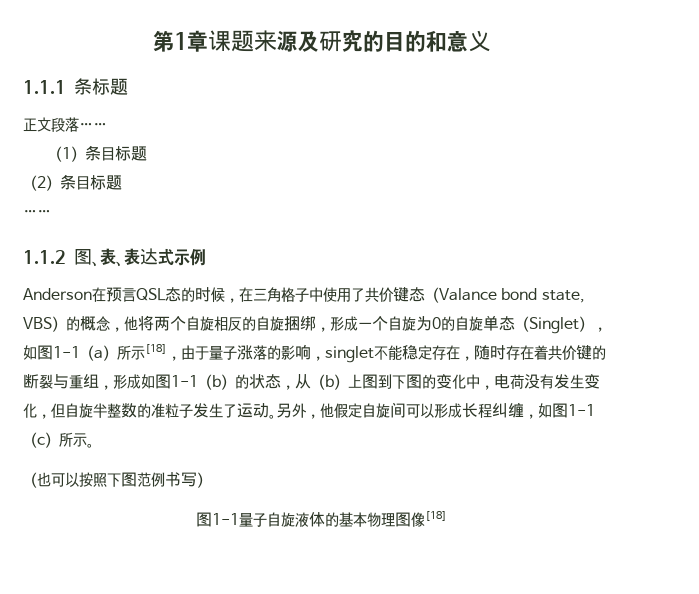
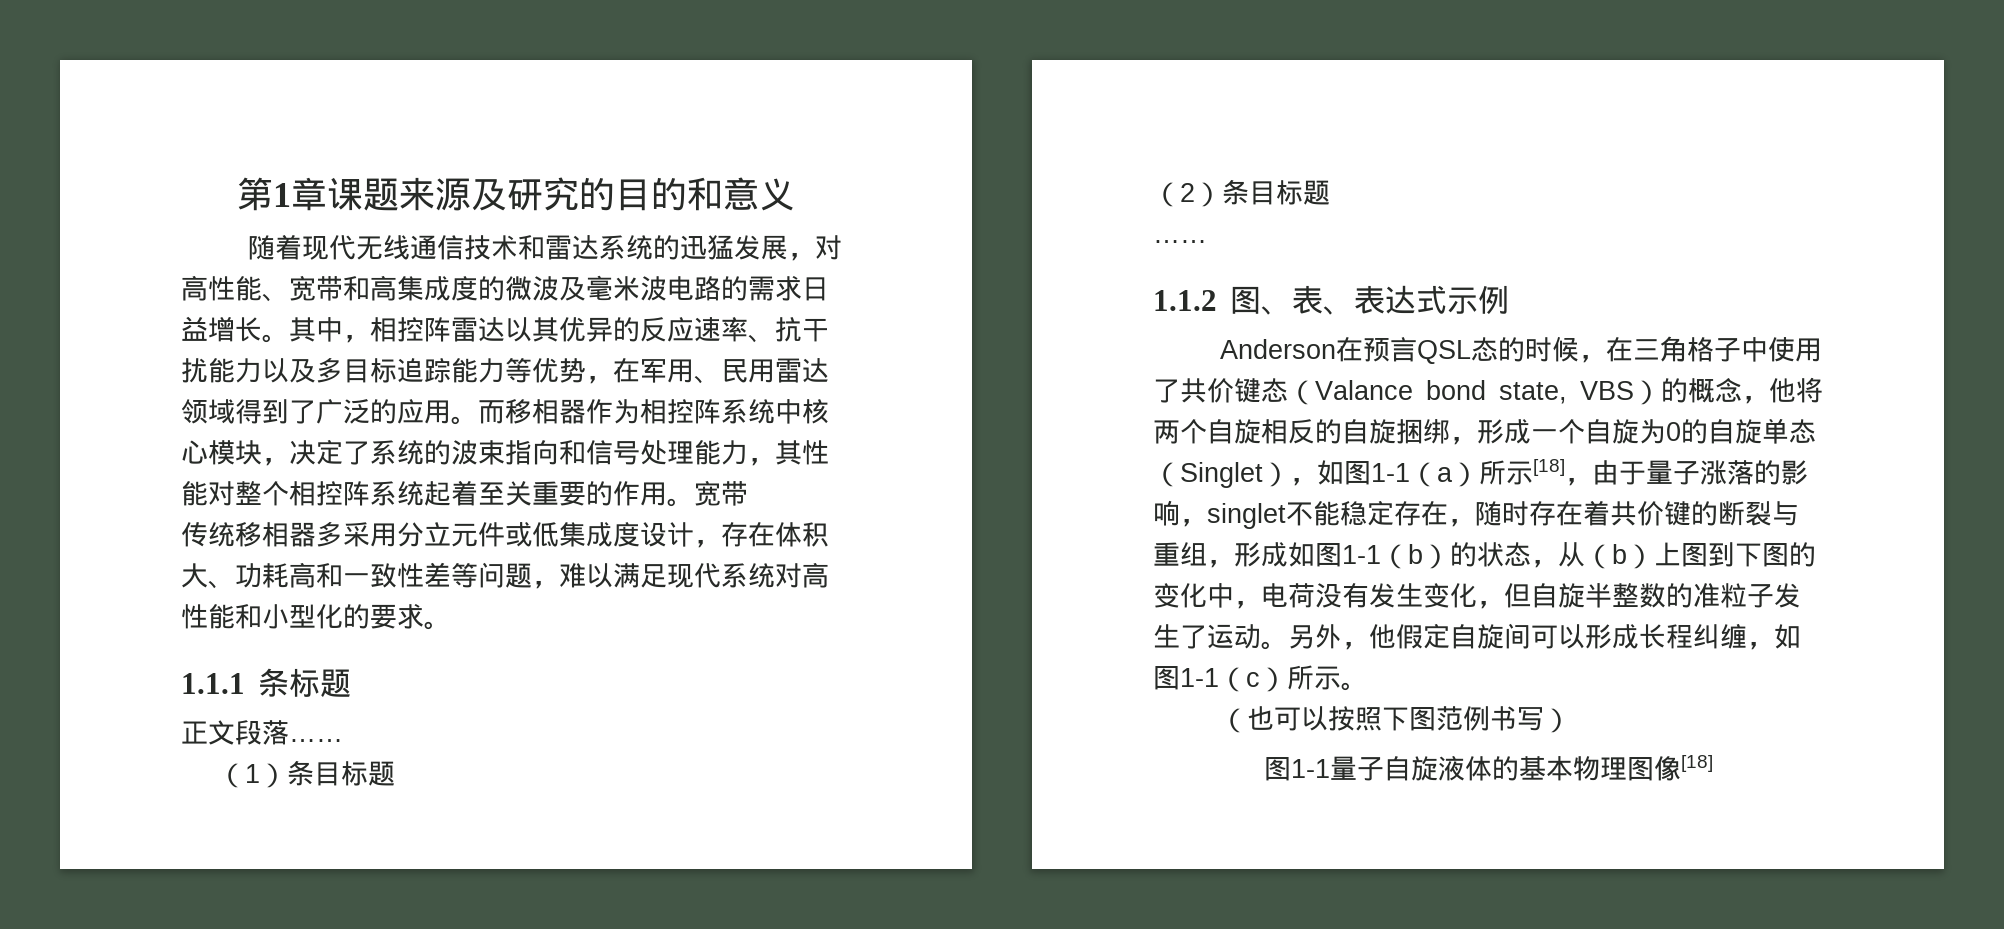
+ 随着现代无线通信技术和雷达系统的迅猛发展，对高性能、宽带和高集成度的微波及毫米波电路的需求日益增长。其中，相控阵雷达以其优异的反应速率、抗干扰能力以及多目标追踪能力等优势，在军用、民用雷达领域得到了广泛的应用。而移相器作为相控阵系统中核心模块，决定了系统的波束指向和信号处理能力，其性能对整个相控阵系统起着至关重要的作用。宽带
+ 传统移相器多采用分立元件或低集成度设计，存在体积大、功耗高和一致性差等问题，难以满足现代系统对高性能和小型化的要求。

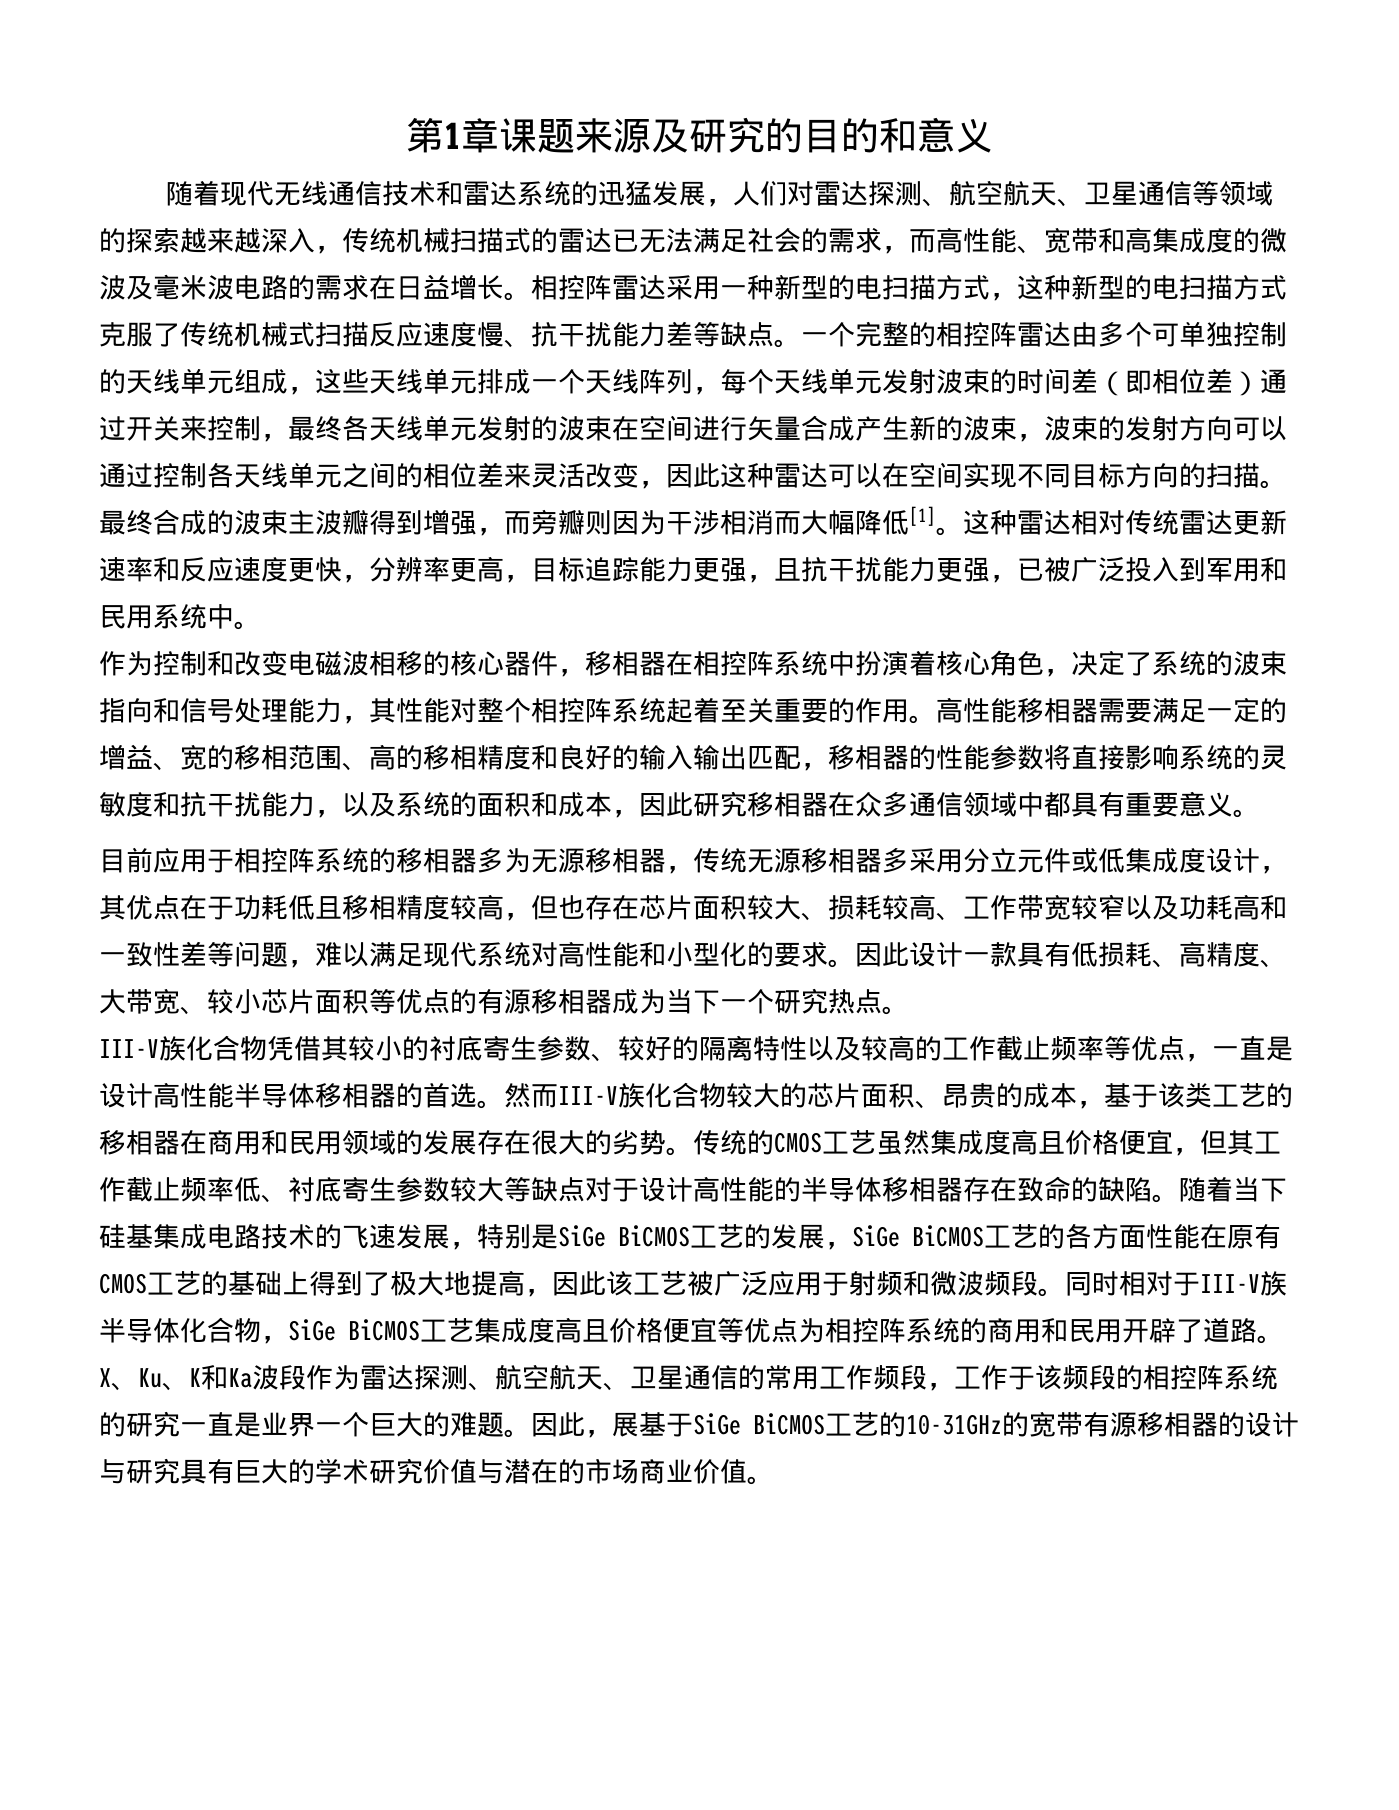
- 随着现代无线通信技术和雷达系统的迅猛发展，对高性能、宽带和高集成度的微波及毫米波电路的需求日益增长。
+ 随着现代无线通信技术和雷达系统的迅猛发展，人们对雷达探测、航空航天、卫星通信等领域的探索越来越深入，传统机械扫描式的雷达已无法满足社会的需求，而高性能、宽带和高集成度的微波及毫米波电路的需求在日益增长。
- 其中，相控阵雷达以其优异的反应速率、抗干扰能力以及多目标追踪能力等优势，在军用、民用雷达领域得到了广泛的应用。而移相器作为相控阵系统中核心模块，决定了系统的波束指向和信号处理能力，其性能对整个相控阵系统起着至关重要的作用。宽带
- 传统移相器多采用分立元件或低集成度设计，存在体积大、功耗高和一致性差等问题，难以满足现代系统对高性能和小型化的要求。
- 1.1.1条标题
- 正文段落……
- （1）条目标题
- （2）条目标题
- ……
- 1.1.2图、表、表达式示例
- Anderson在预言QSL态的时候，在三角格子中使用了共价键态（Valance bond state, VBS）的概念，他将两个自旋相反的自旋捆绑，形成一个自旋为0的自旋单态（Singlet），如图1-1（a）所示[18]，由于量子涨落的影响，singlet不能稳定存在，随时存在着共价键的断裂与重组，形成如图1-1（b）的状态，从（b）上图到下图的变化中，电荷没有发生变化，但自旋半整数的准粒子发生了运动。另外，他假定自旋间可以形成长程纠缠，如图1-1（c）所示。
- （也可以按照下图范例书写）
- 图1-1量子自旋液体的基本物理图像[18]
+ 相控阵雷达采用一种新型的电扫描方式，这种新型的电扫描方式克服了传统机械式扫描反应速度慢、抗干扰能力差等缺点。一个完整的相控阵雷达由多个可单独控制的天线单元组成，这些天线单元排成一个天线阵列，每个天线单元发射波束的时间差（即相位差）通过开关来控制，最终各天线单元发射的波束在空间进行矢量合成产生新的波束，波束的发射方向可以通过控制各天线单元之间的相位差来灵活改变，因此这种雷达可以在空间实现不同目标方向的扫描。最终合成的波束主波瓣得到增强，而旁瓣则因为干涉相消而大幅降低[1]。这种雷达相对传统雷达更新速率和反应速度更快，分辨率更高，目标追踪能力更强，且抗干扰能力更强，已被广泛投入到军用和民用系统中。
+ 作为控制和改变电磁波相移的核心器件，移相器在相控阵系统中扮演着核心角色，决定了系统的波束指向和信号处理能力，其性能对整个相控阵系统起着至关重要的作用。高性能移相器需要满足一定的增益、宽的移相范围、高的移相精度和良好的输入输出匹配，移相器的性能参数将直接影响系统的灵敏度和抗干扰能力，以及系统的面积和成本，因此研究移相器在众多通信领域中都具有重要意义。
+ 目前应用于相控阵系统的移相器多为无源移相器，传统无源移相器多采用分立元件或低集成度设计，其优点在于功耗低且移相精度较高，但也存在芯片面积较大、损耗较高、工作带宽较窄以及功耗高和一致性差等问题，难以满足现代系统对高性能和小型化的要求。因此设计一款具有低损耗、高精度、大带宽、较小芯片面积等优点的有源移相器成为当下一个研究热点。
+ III-V族化合物凭借其较小的衬底寄生参数、较好的隔离特性以及较高的工作截止频率等优点，一直是设计高性能半导体移相器的首选。然而III-V族化合物较大的芯片面积、昂贵的成本，基于该类工艺的移相器在商用和民用领域的发展存在很大的劣势。传统的CMOS工艺虽然集成度高且价格便宜，但其工作截止频率低、衬底寄生参数较大等缺点对于设计高性能的半导体移相器存在致命的缺陷。随着当下硅基集成电路技术的飞速发展，特别是SiGe BiCMOS工艺的发展，SiGe BiCMOS工艺的各方面性能在原有CMOS工艺的基础上得到了极大地提高，因此该工艺被广泛应用于射频和微波频段。同时相对于III-V族半导体化合物，SiGe BiCMOS工艺集成度高且价格便宜等优点为相控阵系统的商用和民用开辟了道路。X、Ku、K和Ka波段作为雷达探测、航空航天、卫星通信的常用工作频段，工作于该频段的相控阵系统的研究一直是业界一个巨大的难题。因此，展基于SiGe BiCMOS工艺的10-31GHz的宽带有源移相器的设计与研究具有巨大的学术研究价值与潜在的市场商业价值。

